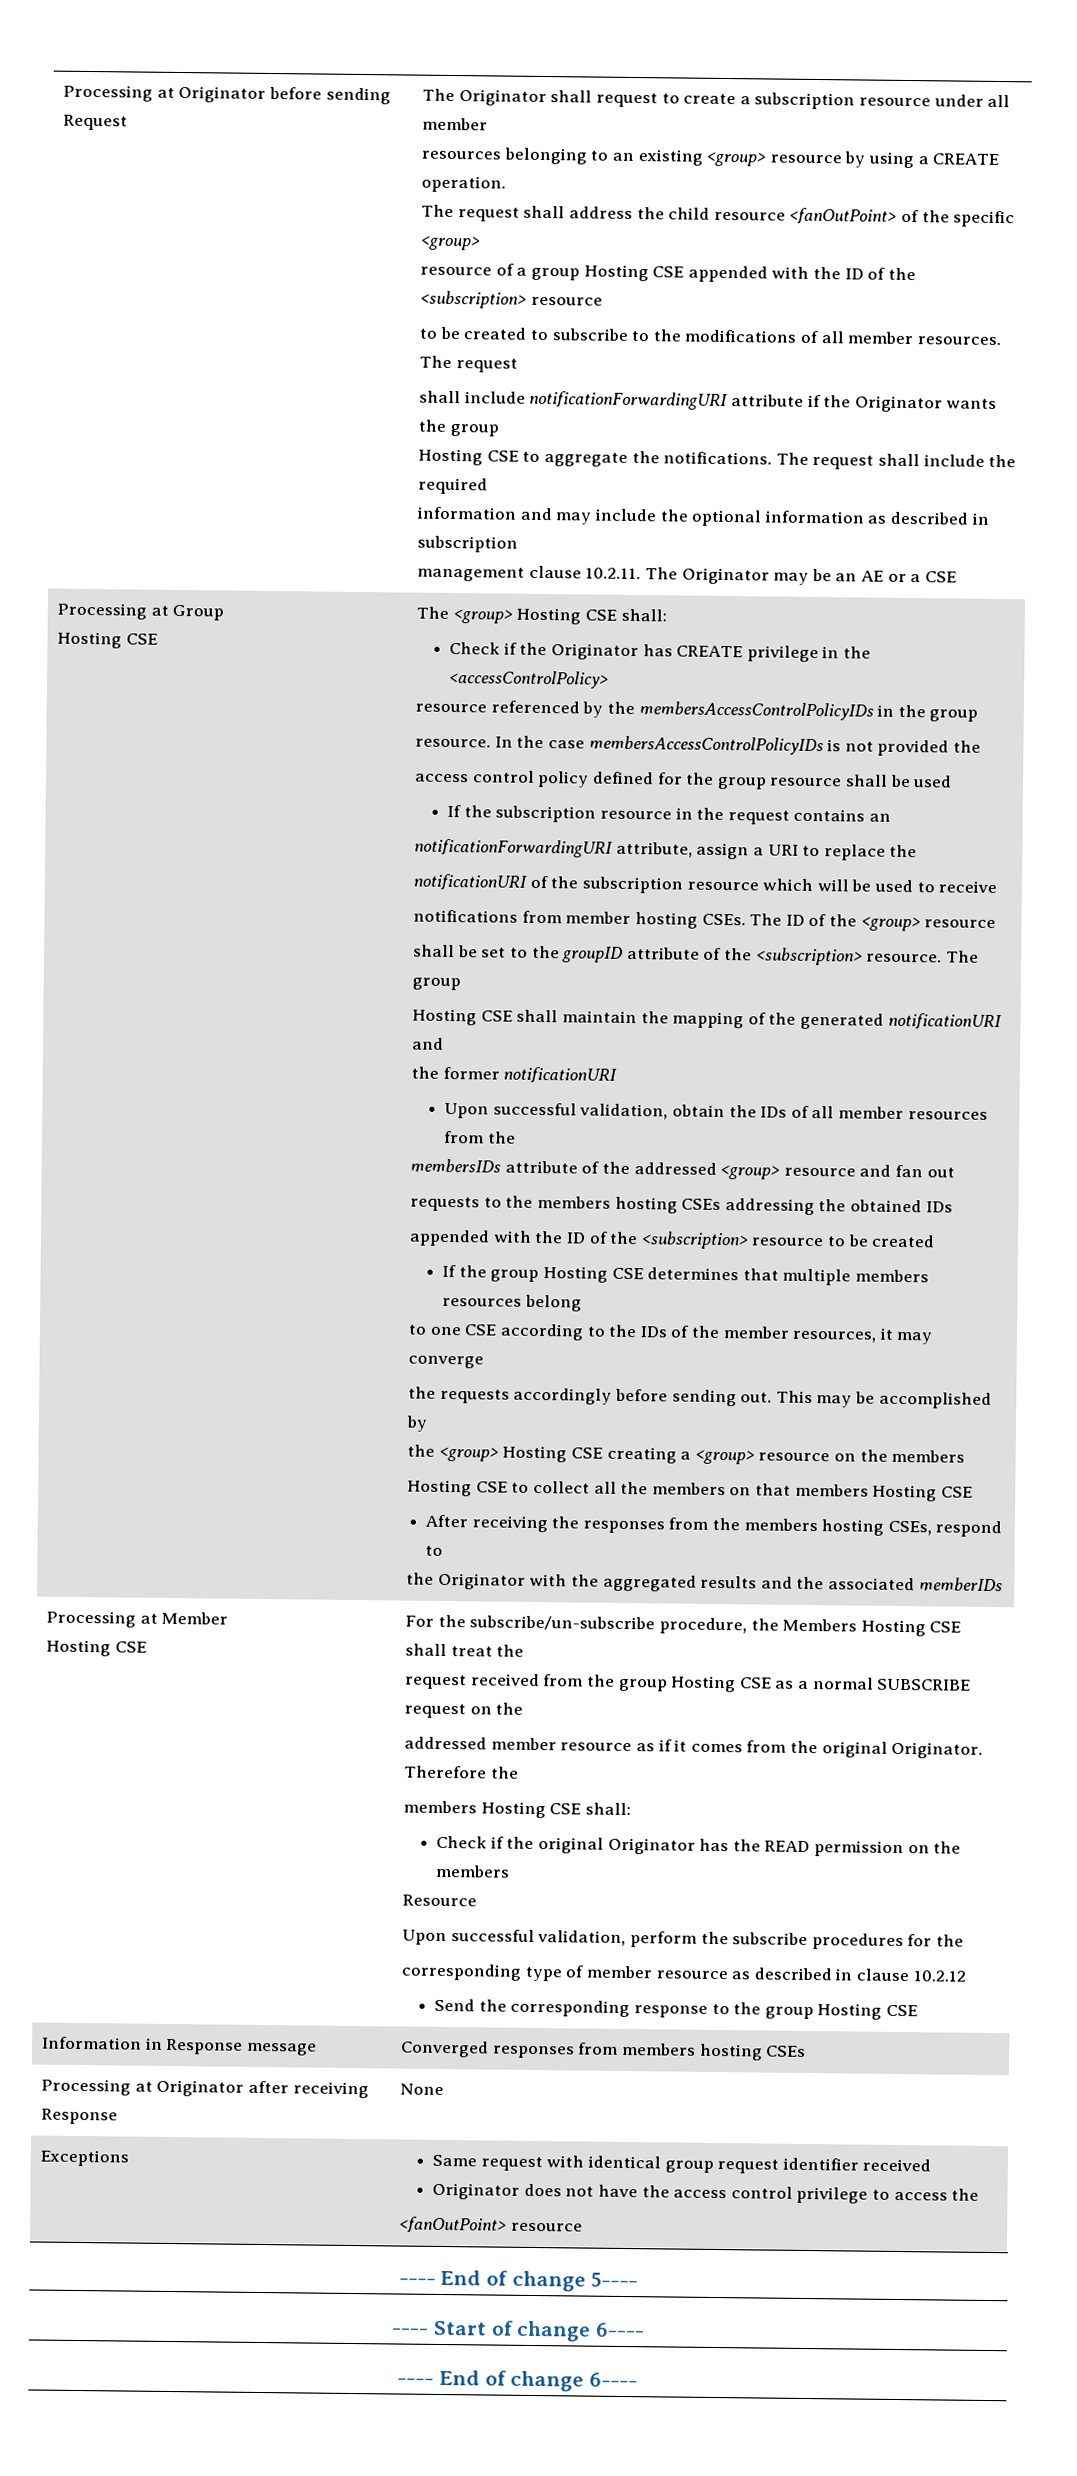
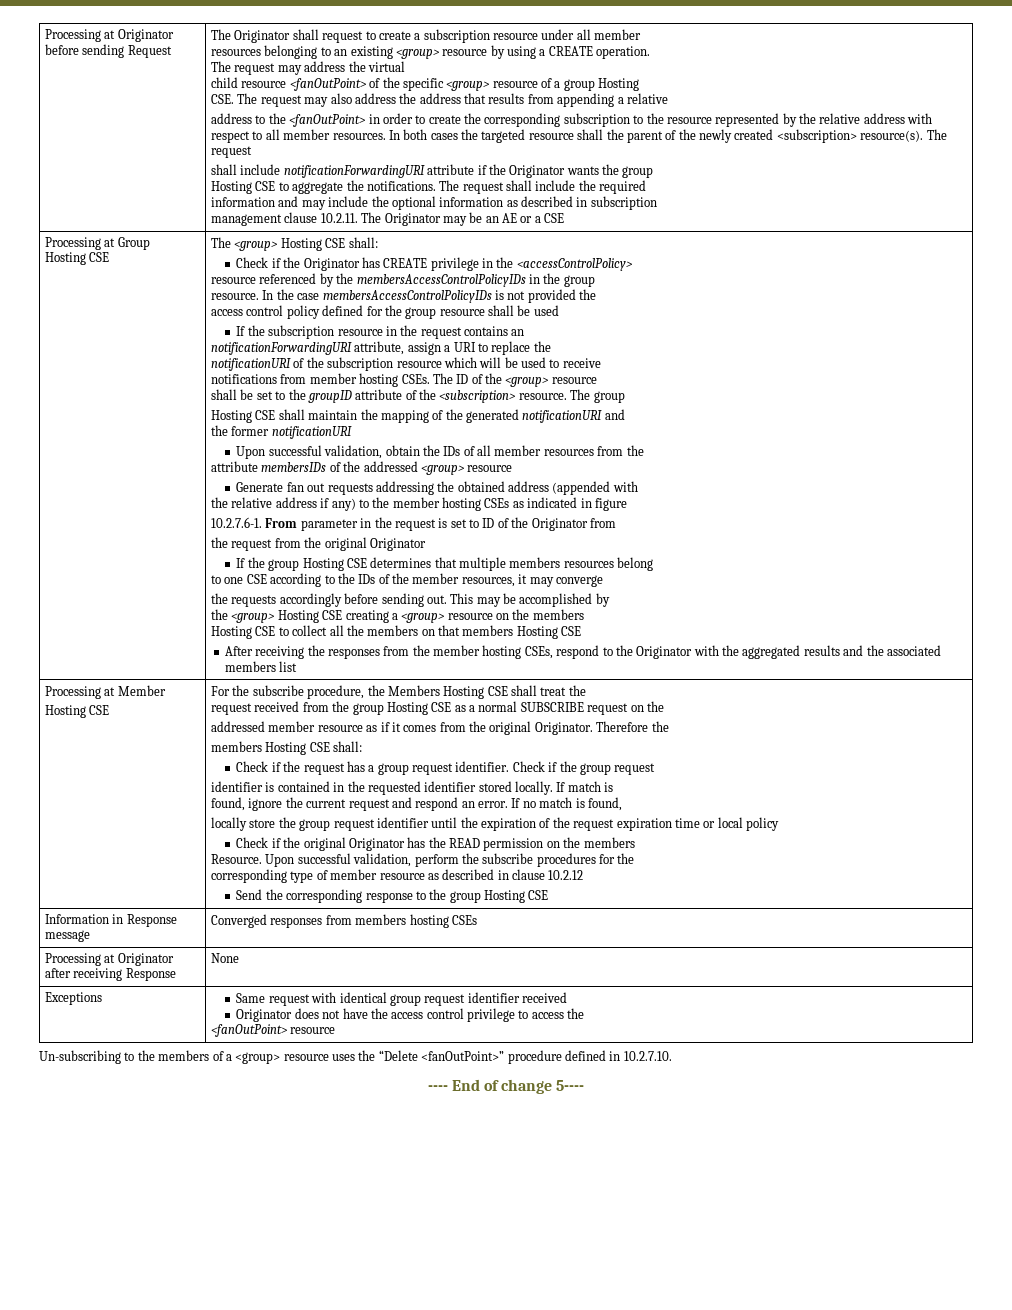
- The request shall address the child resource <fanOutPoint> of the specific <group>
- resource of a group Hosting CSE appended with the ID of the <subscription> resource
- to be created to subscribe to the modifications of all member resources.
+ The request may address the virtual
+ child resource <fanOutPoint> of the specific <group> resource of a group Hosting
+ CSE. The request may also address the address that results from appending a relative
+ address to the <fanOutPoint> in order to create the corresponding subscription to the resource represented by the relative address with respect to all member resources. In both cases the targeted resource shall the parent of the newly created <subscription> resource(s).
- membersIDs attribute of the addressed <group> resource and fan out
- requests to the members hosting CSEs addressing the obtained IDs
- appended with the ID of the <subscription> resource to be created
+ attribute membersIDs of the addressed <group> resource
+ Generate fan out requests addressing the obtained address (appended with
+ the relative address if any) to the member hosting CSEs as indicated in figure
+ 10.2.7.6-1. From parameter in the request is set to ID of the Originator from
+ the request from the original Originator
- After receiving the responses from the members hosting CSEs, respond to
- the Originator with the aggregated results and the associated memberIDs
+ After receiving the responses from the member hosting CSEs, respond to the Originator with the aggregated results and the associated members list
- For the subscribe/un-subscribe procedure, the Members Hosting CSE shall treat the
+ For the subscribe procedure, the Members Hosting CSE shall treat the
+ Check if the request has a group request identifier. Check if the group request
+ identifier is contained in the requested identifier stored locally. If match is
+ found, ignore the current request and respond an error. If no match is found,
+ locally store the group request identifier until the expiration of the request expiration time or local policy
- Resource
- Upon successful validation, perform the subscribe procedures for the
+ Resource. Upon successful validation, perform the subscribe procedures for the
+ Un-subscribing to the members of a <group> resource uses the “Delete <fanOutPoint>” procedure defined in 10.2.7.10.
- ---- Start of change 6----
- ---- End of change 6----

